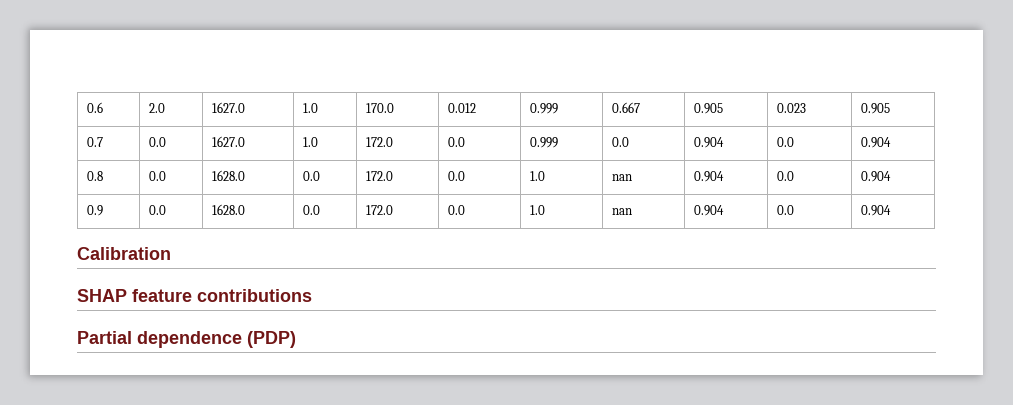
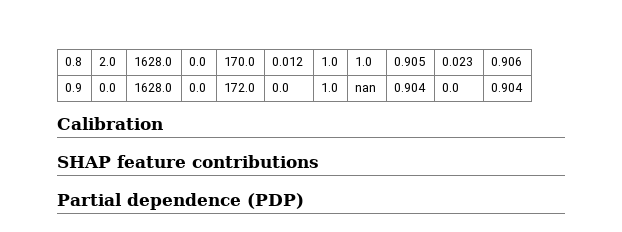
- 0.6 | 2.0 | 1627.0 | 1.0 | 170.0 | 0.012 | 0.999 | 0.667 | 0.905 | 0.023 | 0.905
- 0.7 | 0.0 | 1627.0 | 1.0 | 172.0 | 0.0 | 0.999 | 0.0 | 0.904 | 0.0 | 0.904
- 0.8 | 0.0 | 1628.0 | 0.0 | 172.0 | 0.0 | 1.0 | nan | 0.904 | 0.0 | 0.904
+ 0.8 | 2.0 | 1628.0 | 0.0 | 170.0 | 0.012 | 1.0 | 1.0 | 0.905 | 0.023 | 0.906

